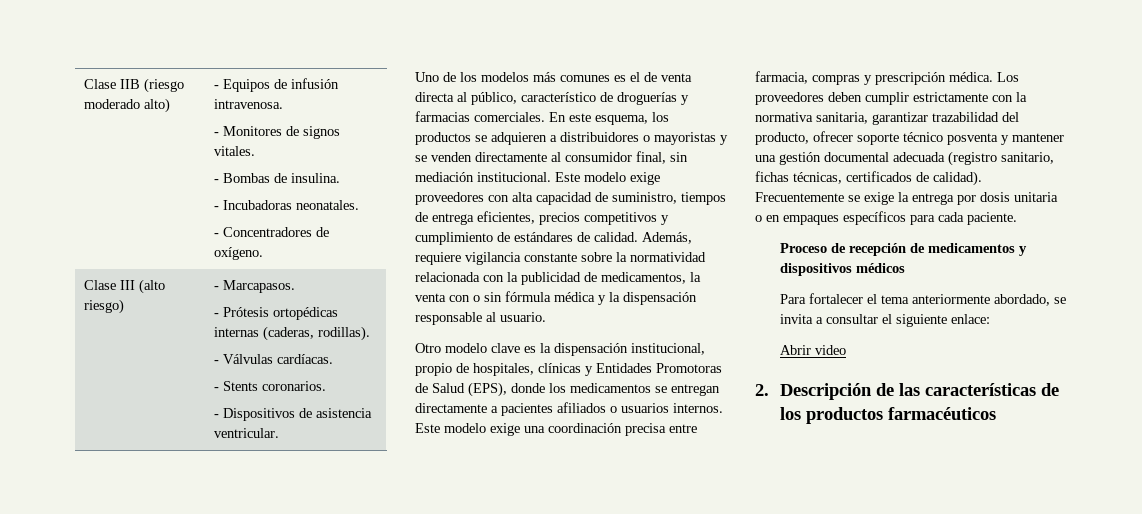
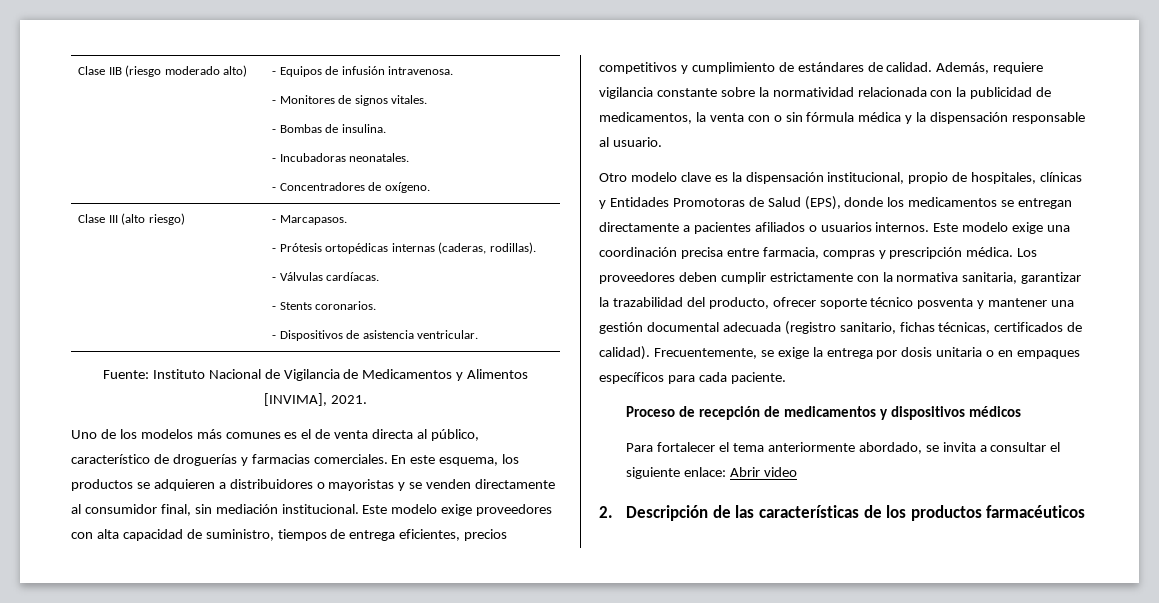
+ Fuente: Instituto Nacional de Vigilancia de Medicamentos y Alimentos [INVIMA], 2021.
- Los proveedores deben cumplir estrictamente con la normativa sanitaria, garantizar trazabilidad del producto, ofrecer soporte técnico posventa y mantener una gestión documental adecuada (registro sanitario, fichas técnicas, certificados de calidad).
+ Los proveedores deben cumplir estrictamente con la normativa sanitaria, garantizar la trazabilidad del producto, ofrecer soporte técnico posventa y mantener una gestión documental adecuada (registro sanitario, fichas técnicas, certificados de calidad).
- Frecuentemente se exige la entrega por dosis unitaria o en empaques específicos para cada paciente.
+ Frecuentemente, se exige la entrega por dosis unitaria o en empaques específicos para cada paciente.
- Para fortalecer el tema anteriormente abordado, se invita a consultar el siguiente enlace:
- Abrir video
+ Para fortalecer el tema anteriormente abordado, se invita a consultar el siguiente enlace: Abrir video

